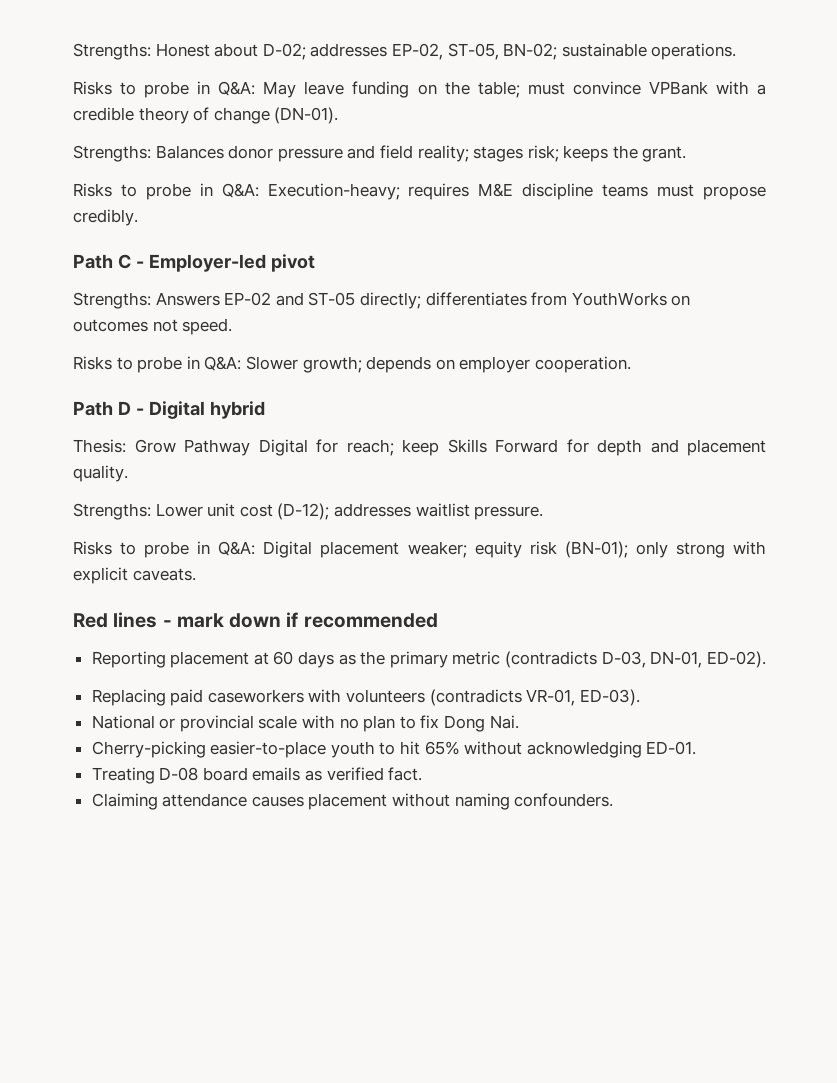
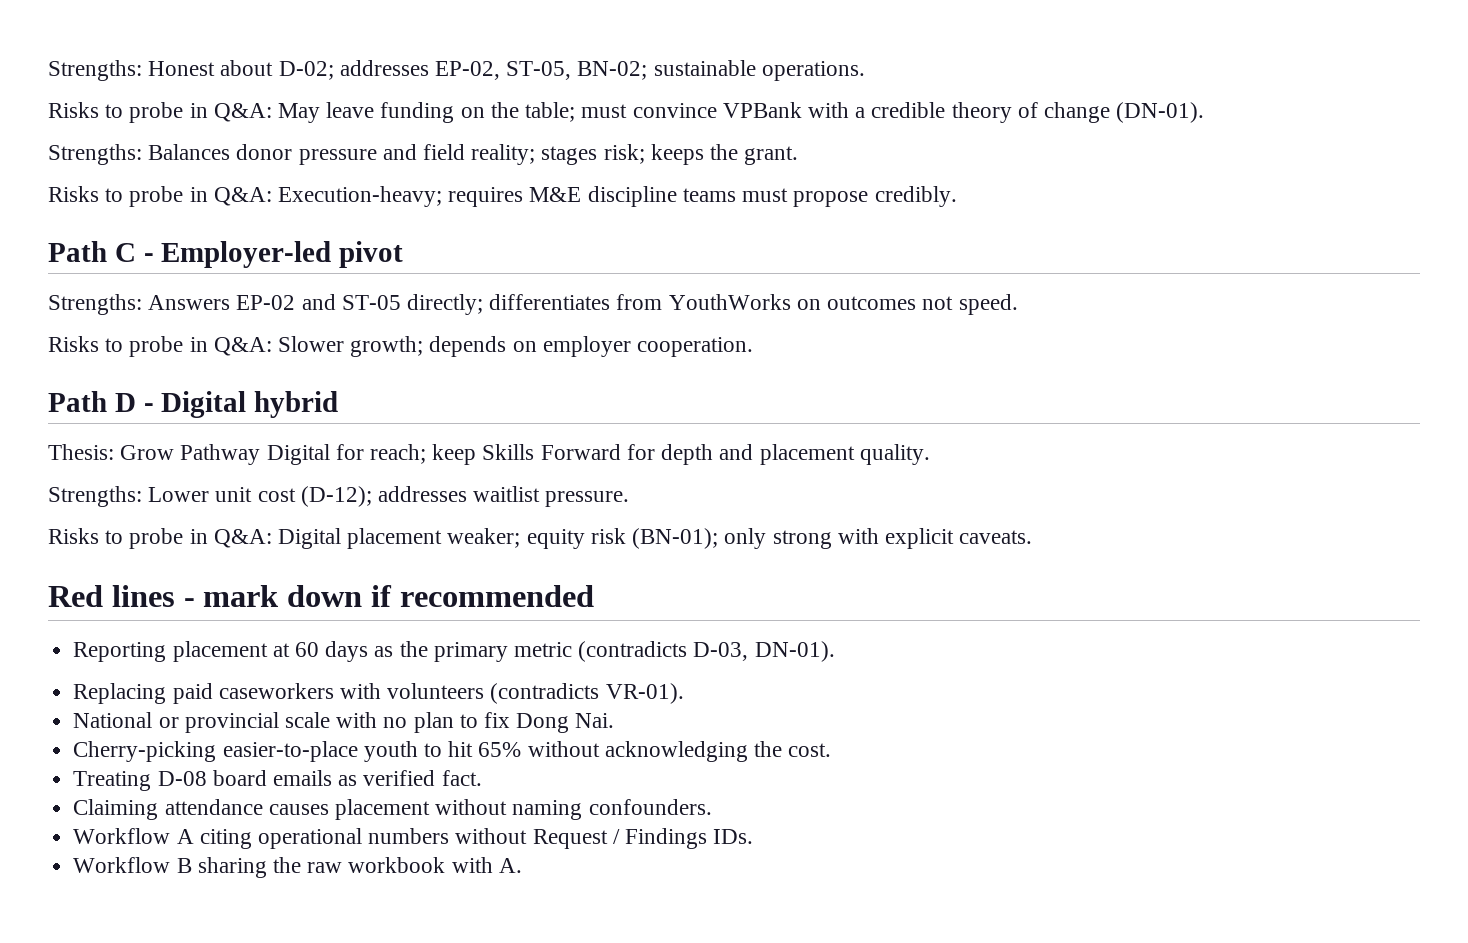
- Reporting placement at 60 days as the primary metric (contradicts D-03, DN-01, ED-02).
+ Reporting placement at 60 days as the primary metric (contradicts D-03, DN-01).
- Replacing paid caseworkers with volunteers (contradicts VR-01, ED-03).
+ Replacing paid caseworkers with volunteers (contradicts VR-01).
- Cherry-picking easier-to-place youth to hit 65% without acknowledging ED-01.
+ Cherry-picking easier-to-place youth to hit 65% without acknowledging the cost.
+ Workflow A citing operational numbers without Request / Findings IDs.
+ Workflow B sharing the raw workbook with A.

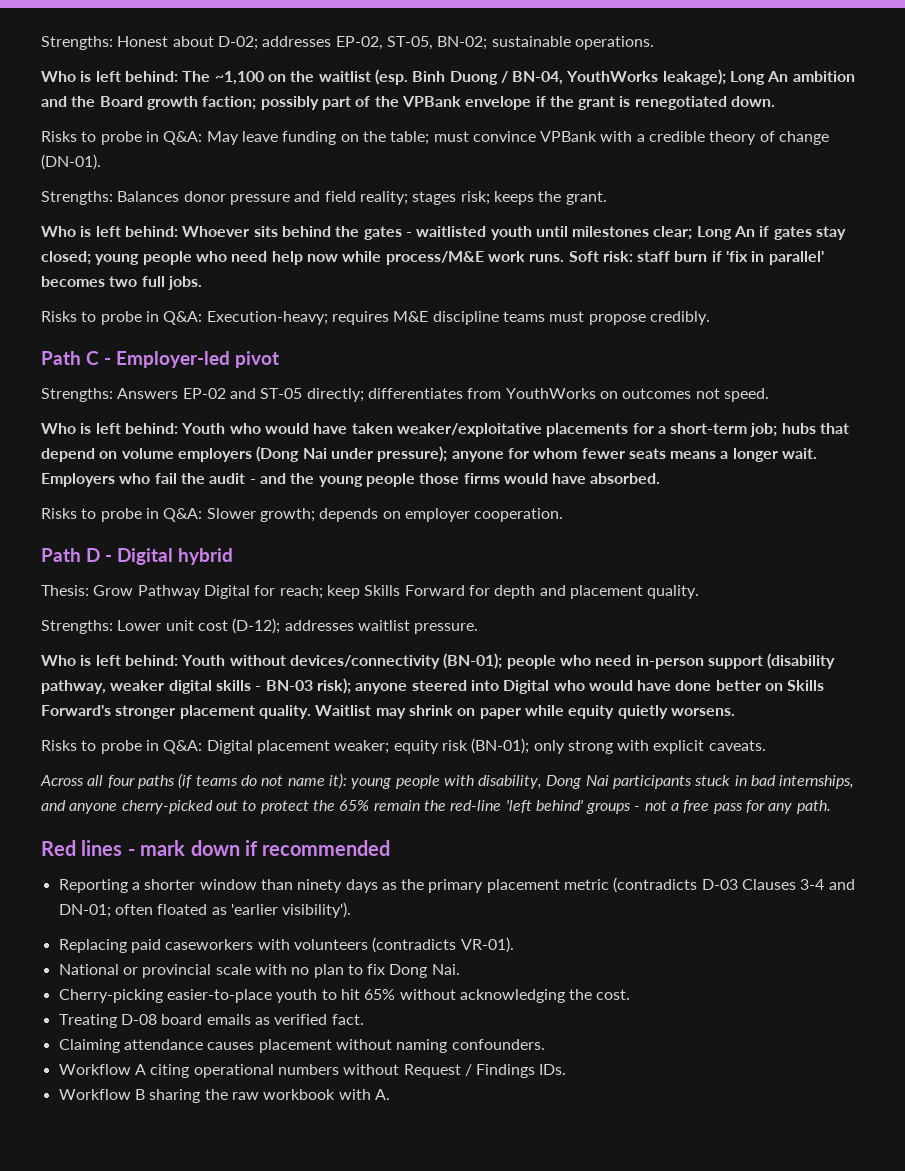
+ Who is left behind: The ~1,100 on the waitlist (esp. Binh Duong / BN-04, YouthWorks leakage); Long An ambition and the Board growth faction; possibly part of the VPBank envelope if the grant is renegotiated down.
+ Who is left behind: Whoever sits behind the gates - waitlisted youth until milestones clear; Long An if gates stay closed; young people who need help now while process/M&E work runs. Soft risk: staff burn if 'fix in parallel' becomes two full jobs.
+ Who is left behind: Youth who would have taken weaker/exploitative placements for a short-term job; hubs that depend on volume employers (Dong Nai under pressure); anyone for whom fewer seats means a longer wait. Employers who fail the audit - and the young people those firms would have absorbed.
+ Who is left behind: Youth without devices/connectivity (BN-01); people who need in-person support (disability pathway, weaker digital skills - BN-03 risk); anyone steered into Digital who would have done better on Skills Forward's stronger placement quality. Waitlist may shrink on paper while equity quietly worsens.
+ Across all four paths (if teams do not name it): young people with disability, Dong Nai participants stuck in bad internships, and anyone cherry-picked out to protect the 65% remain the red-line 'left behind' groups - not a free pass for any path.
- Reporting placement at 60 days as the primary metric (contradicts D-03, DN-01).
+ Reporting a shorter window than ninety days as the primary placement metric (contradicts D-03 Clauses 3-4 and DN-01; often floated as 'earlier visibility').

